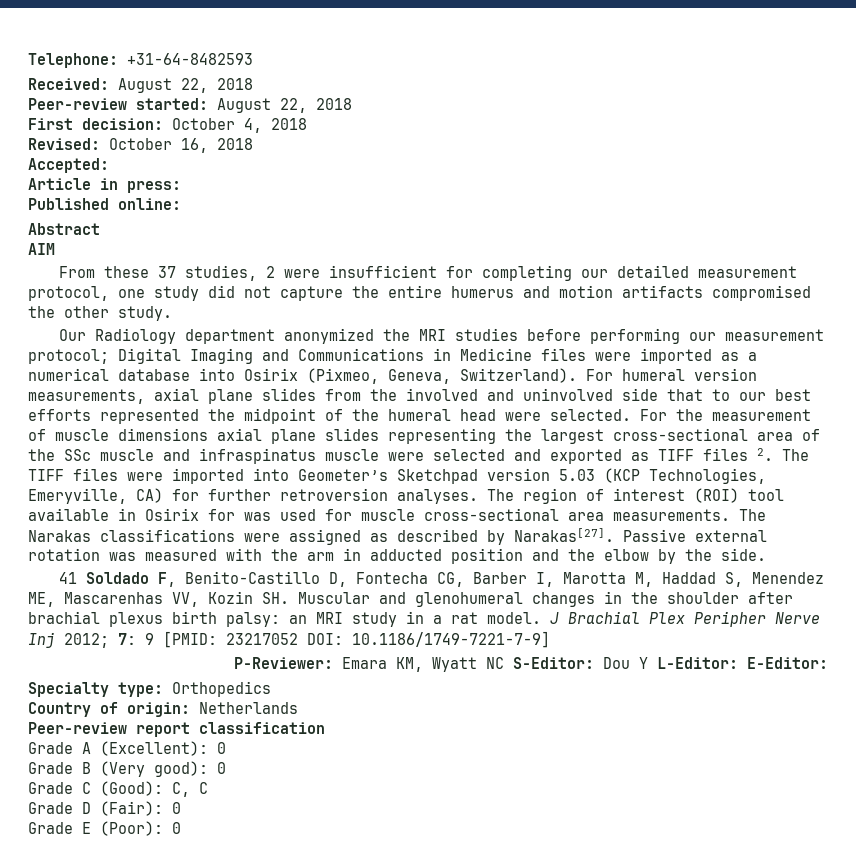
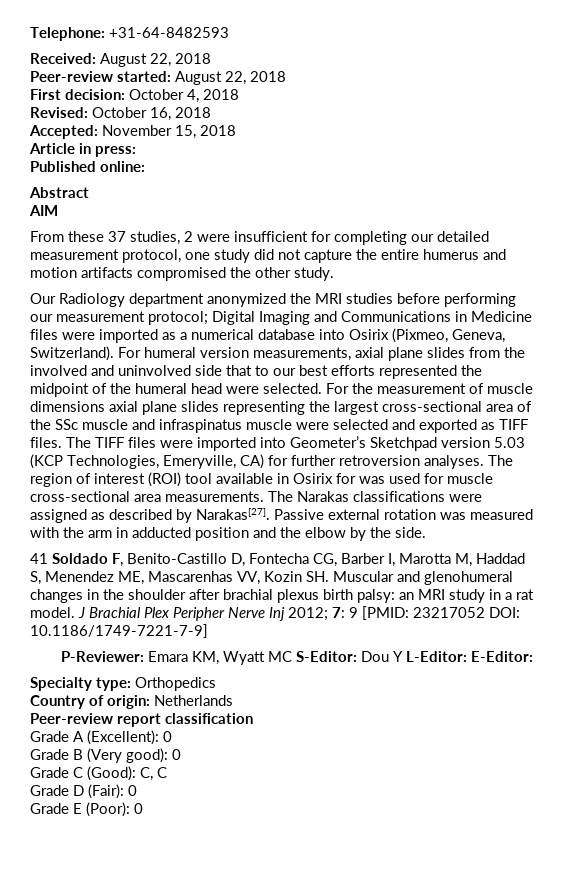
- Accepted:
+ Accepted: November 15, 2018
- For the measurement of muscle dimensions axial plane slides representing the largest cross-sectional area of the SSc muscle and infraspinatus muscle were selected and exported as TIFF files 2. The TIFF files were imported into Geometer’s Sketchpad version 5.03 (KCP Technologies, Emeryville, CA) for further retroversion analyses.
+ For the measurement of muscle dimensions axial plane slides representing the largest cross-sectional area of the SSc muscle and infraspinatus muscle were selected and exported as TIFF files. The TIFF files were imported into Geometer’s Sketchpad version 5.03 (KCP Technologies, Emeryville, CA) for further retroversion analyses.
- P-Reviewer: Emara KM, Wyatt NC S-Editor: Dou Y L-Editor: E-Editor:
+ P-Reviewer: Emara KM, Wyatt MC S-Editor: Dou Y L-Editor: E-Editor:

